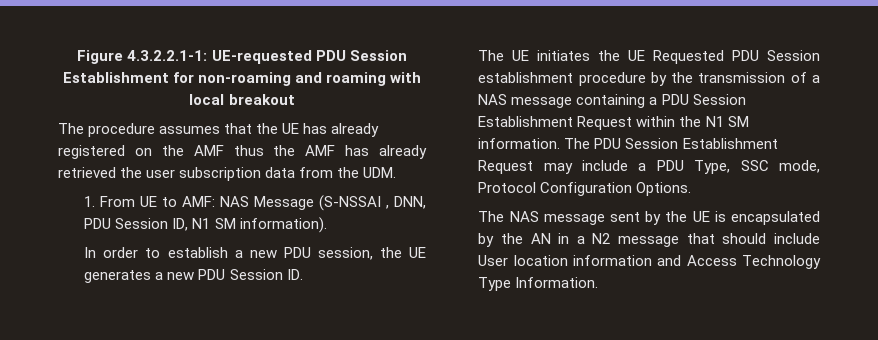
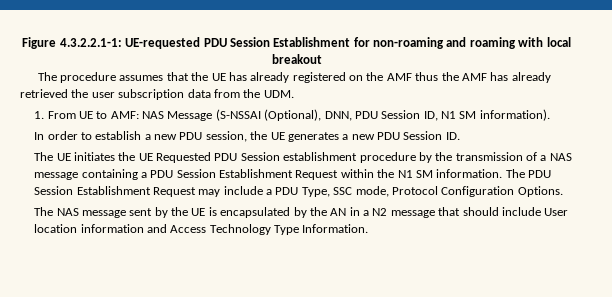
- 1. From UE to AMF: NAS Message (S-NSSAI , DNN, PDU Session ID, N1 SM information).
+ 1. From UE to AMF: NAS Message (S-NSSAI (Optional), DNN, PDU Session ID, N1 SM information).

